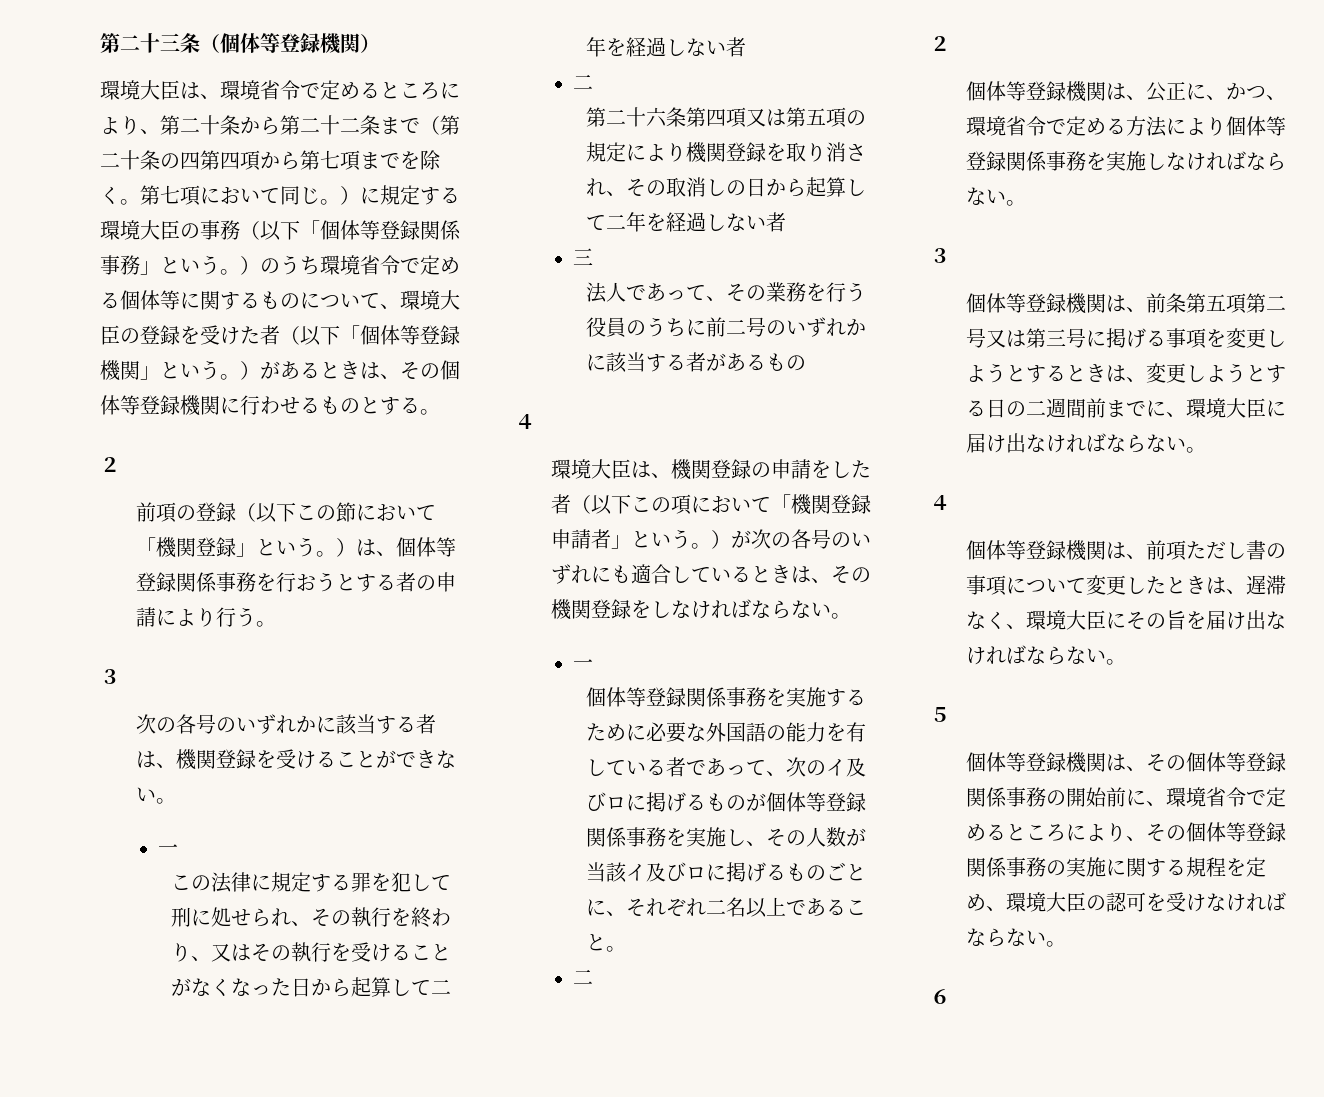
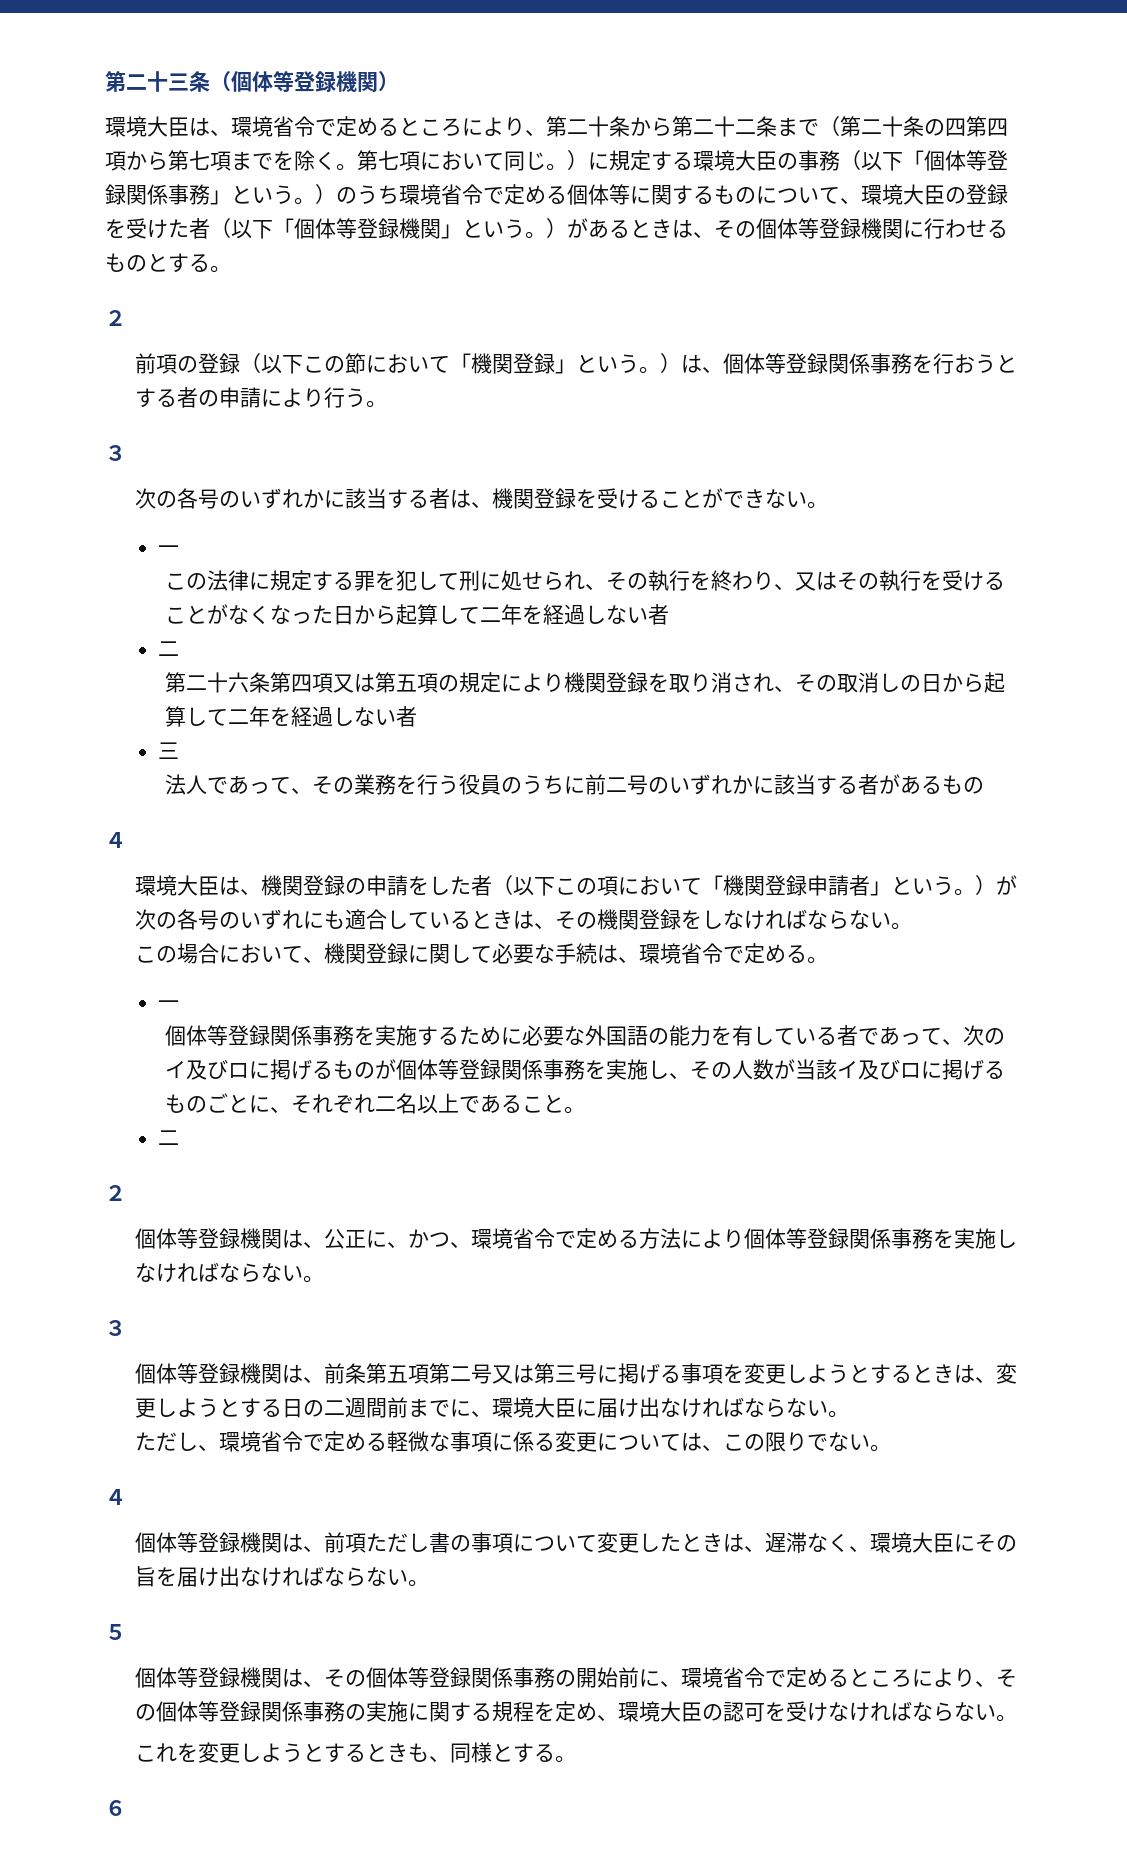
+ この場合において、機関登録に関して必要な手続は、環境省令で定める。
+ ただし、環境省令で定める軽微な事項に係る変更については、この限りでない。
+ これを変更しようとするときも、同様とする。

